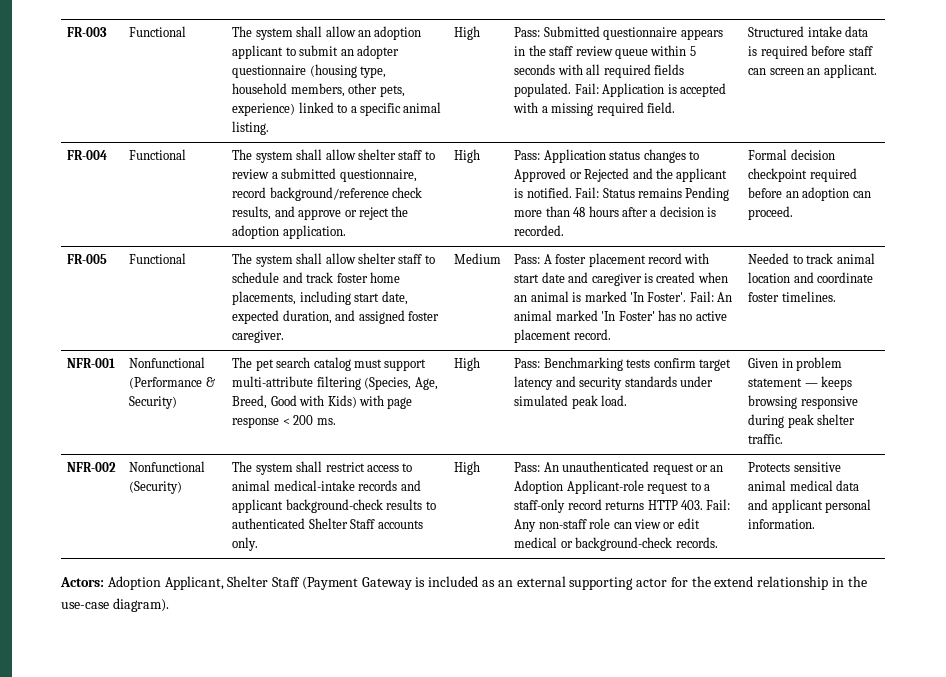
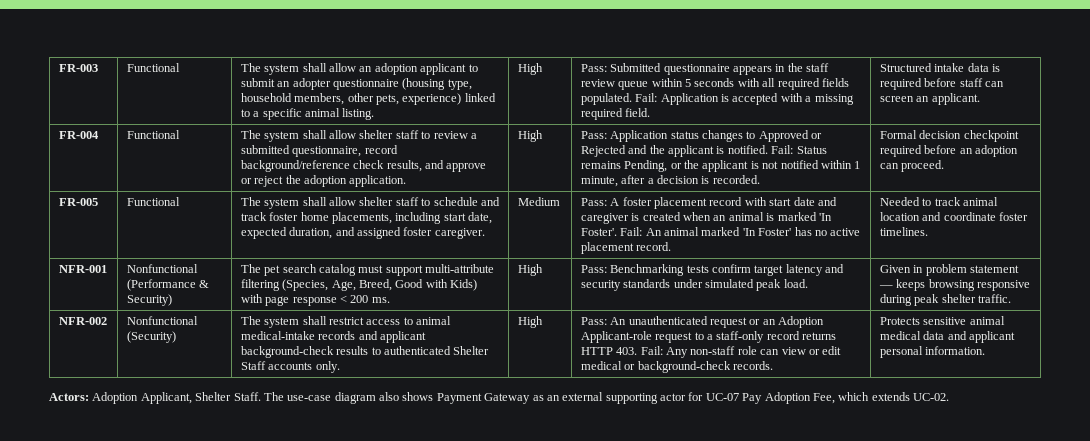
- Fail: Status remains Pending more than 48 hours after a decision is recorded.
+ Fail: Status remains Pending, or the applicant is not notified within 1 minute, after a decision is recorded.
- Actors: Adoption Applicant, Shelter Staff (Payment Gateway is included as an external supporting actor for the extend relationship in the use-case diagram).
+ Actors: Adoption Applicant, Shelter Staff. The use-case diagram also shows Payment Gateway as an external supporting actor for UC-07 Pay Adoption Fee, which extends UC-02.

